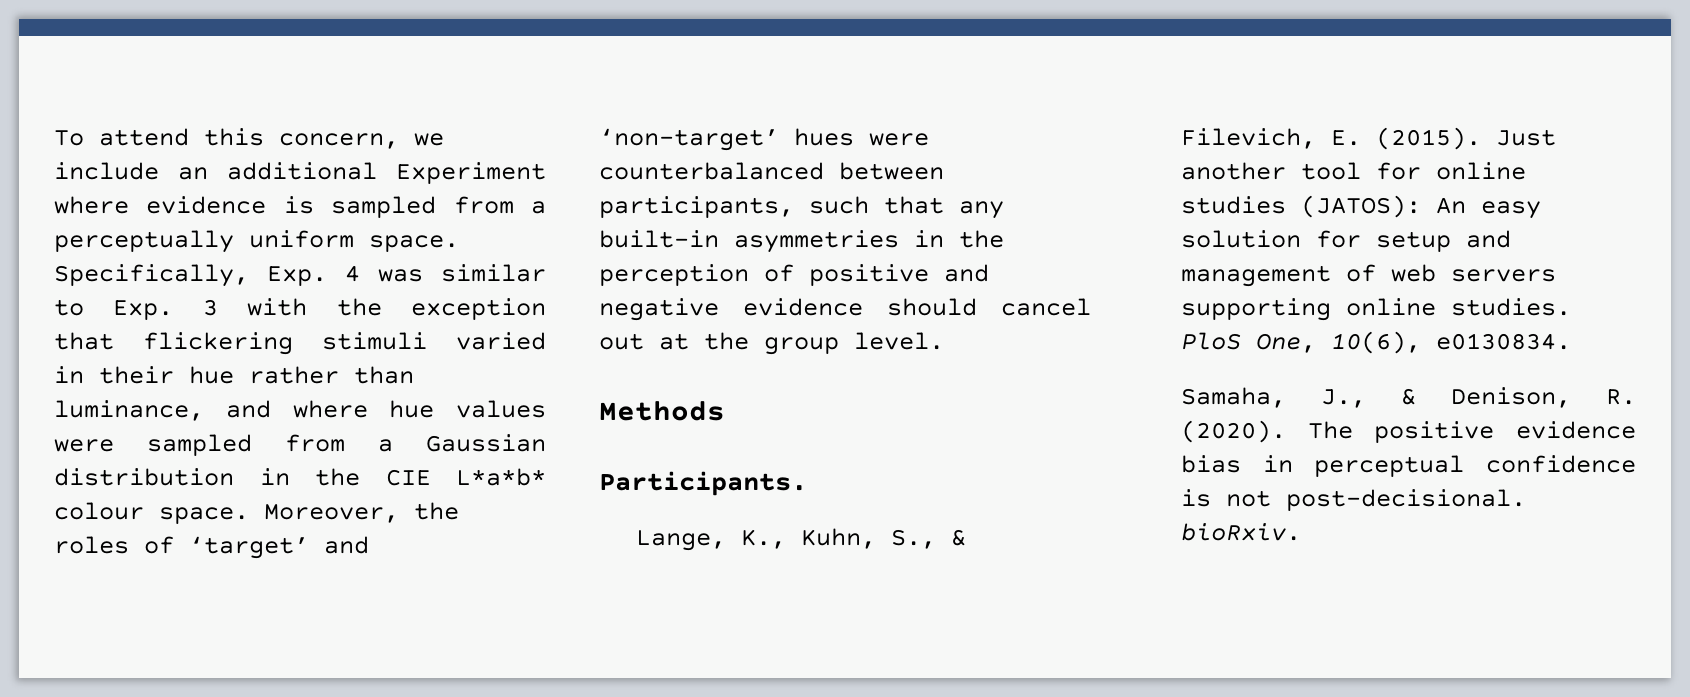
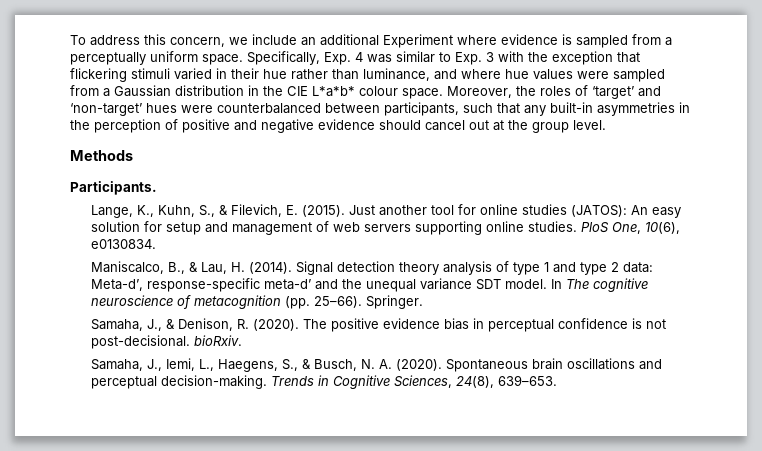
- To attend this concern, we include an additional Experiment where evidence is sampled from a perceptually uniform space.
+ To address this concern, we include an additional Experiment where evidence is sampled from a perceptually uniform space.
+ Maniscalco, B., & Lau, H. (2014). Signal detection theory analysis of type 1 and type 2 data: Meta-d’, response-specific meta-d’ and the unequal variance SDT model. In The cognitive neuroscience of metacognition (pp. 25–66). Springer.
+ Samaha, J., Iemi, L., Haegens, S., & Busch, N. A. (2020). Spontaneous brain oscillations and perceptual decision-making. Trends in Cognitive Sciences, 24(8), 639–653.

